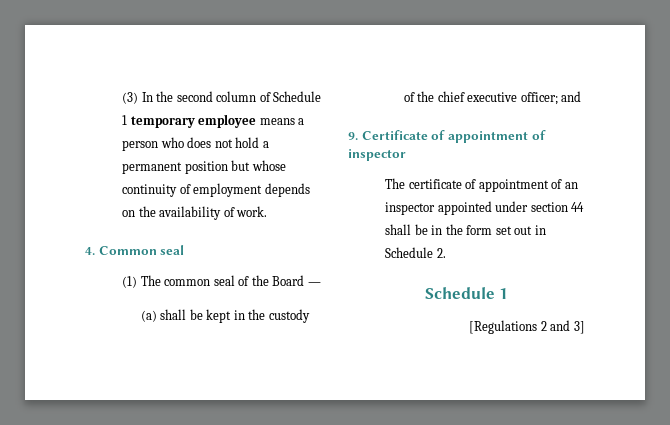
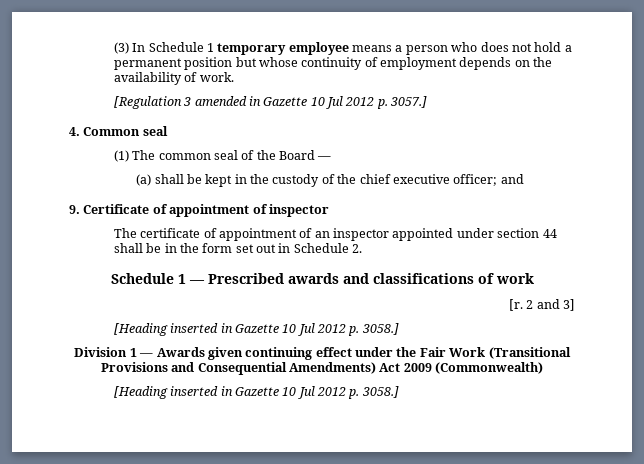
- (3) In the second column of Schedule 1 temporary employee means a person who does not hold a permanent position but whose continuity of employment depends on the availability of work.
+ (3) In Schedule 1 temporary employee means a person who does not hold a permanent position but whose continuity of employment depends on the availability of work.
+ [Regulation 3 amended in Gazette 10 Jul 2012 p. 3057.]
  The certificate of appointment of an inspector appointed under section 44 shall be in the form set out in Schedule 2.
- Schedule 1
- [Regulations 2 and 3]
+ Schedule 1 — Prescribed awards and classifications of work
+ [r. 2 and 3]
+ [Heading inserted in Gazette 10 Jul 2012 p. 3058.]
+ Division 1 — Awards given continuing effect under the Fair Work (Transitional Provisions and Consequential Amendments) Act 2009 (Commonwealth)
+ [Heading inserted in Gazette 10 Jul 2012 p. 3058.]

